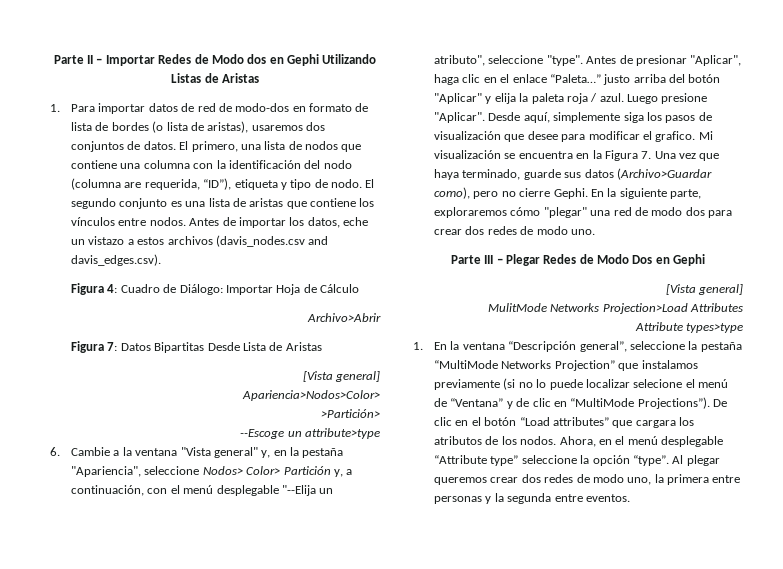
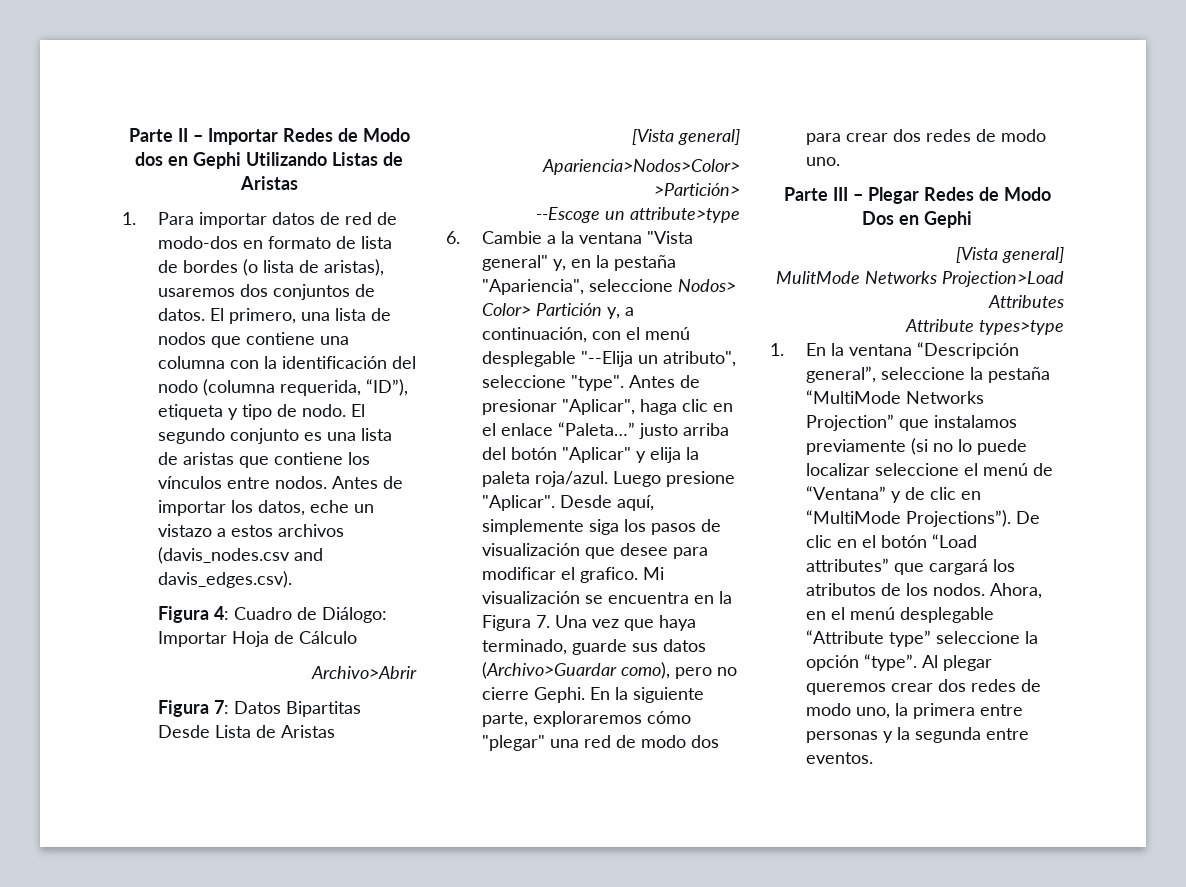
- El primero, una lista de nodos que contiene una columna con la identificación del nodo (columna are requerida, “ID”), etiqueta y tipo de nodo.
+ El primero, una lista de nodos que contiene una columna con la identificación del nodo (columna requerida, “ID”), etiqueta y tipo de nodo.
- Antes de presionar "Aplicar", haga clic en el enlace “Paleta…” justo arriba del botón "Aplicar" y elija la paleta roja / azul.
+ Antes de presionar "Aplicar", haga clic en el enlace “Paleta…” justo arriba del botón "Aplicar" y elija la paleta roja/azul.
- 1. En la ventana “Descripción general”, seleccione la pestaña “MultiMode Networks Projection” que instalamos previamente (si no lo puede localizar selecione el menú de “Ventana” y de clic en “MultiMode Projections”).
+ 1. En la ventana “Descripción general”, seleccione la pestaña “MultiMode Networks Projection” que instalamos previamente (si no lo puede localizar seleccione el menú de “Ventana” y de clic en “MultiMode Projections”).
- De clic en el botón “Load attributes” que cargara los atributos de los nodos.
+ De clic en el botón “Load attributes” que cargará los atributos de los nodos.

